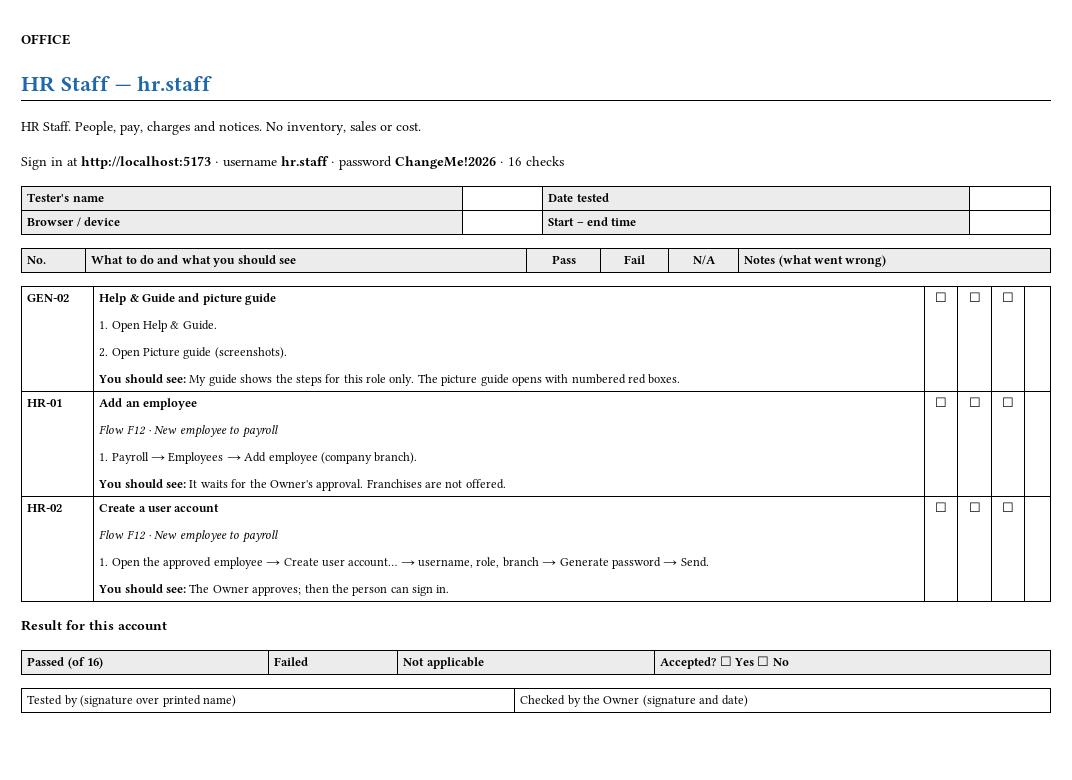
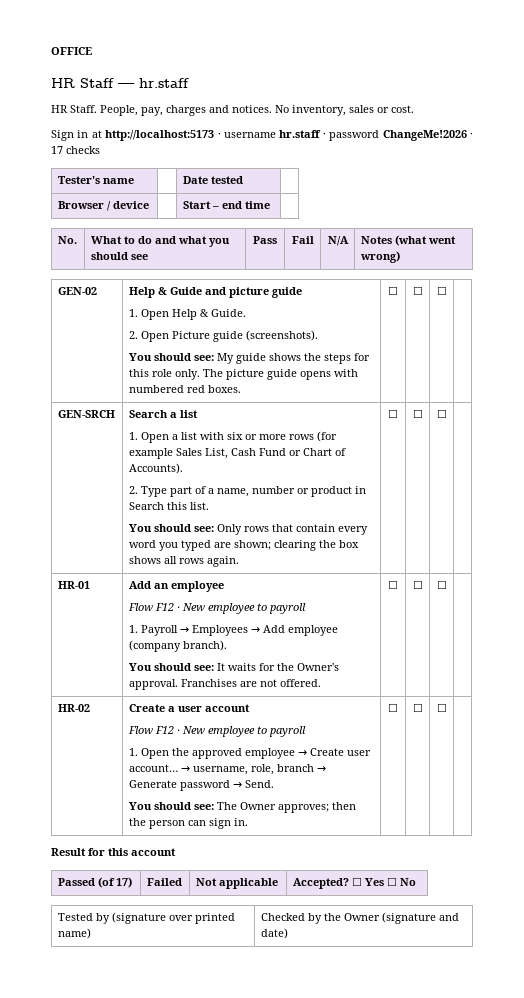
- Sign in at http://localhost:5173 · username hr.staff · password ChangeMe!2026 · 16 checks
+ Sign in at http://localhost:5173 · username hr.staff · password ChangeMe!2026 · 17 checks
+ GEN-SRCH | Search a list
+ 1. Open a list with six or more rows (for example Sales List, Cash Fund or Chart of Accounts).
+ 2. Type part of a name, number or product in Search this list.
+ You should see: Only rows that contain every word you typed are shown; clearing the box shows all rows again. | ☐ | ☐ | ☐
- Passed (of 16) | Failed | Not applicable | Accepted? ☐ Yes ☐ No
+ Passed (of 17) | Failed | Not applicable | Accepted? ☐ Yes ☐ No

